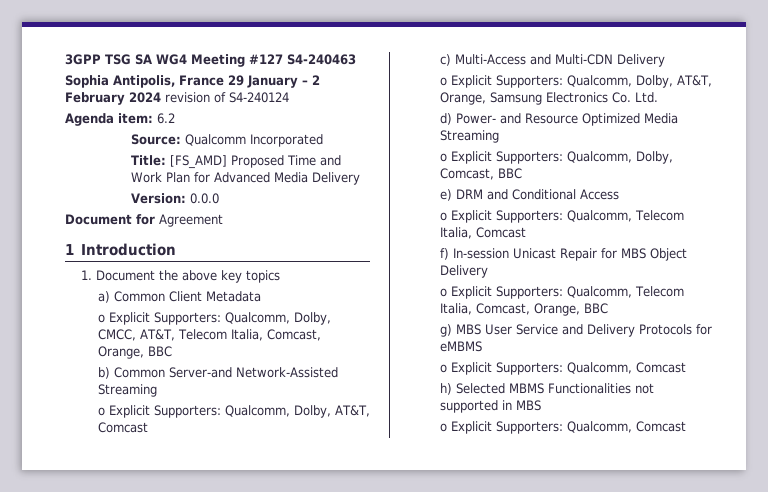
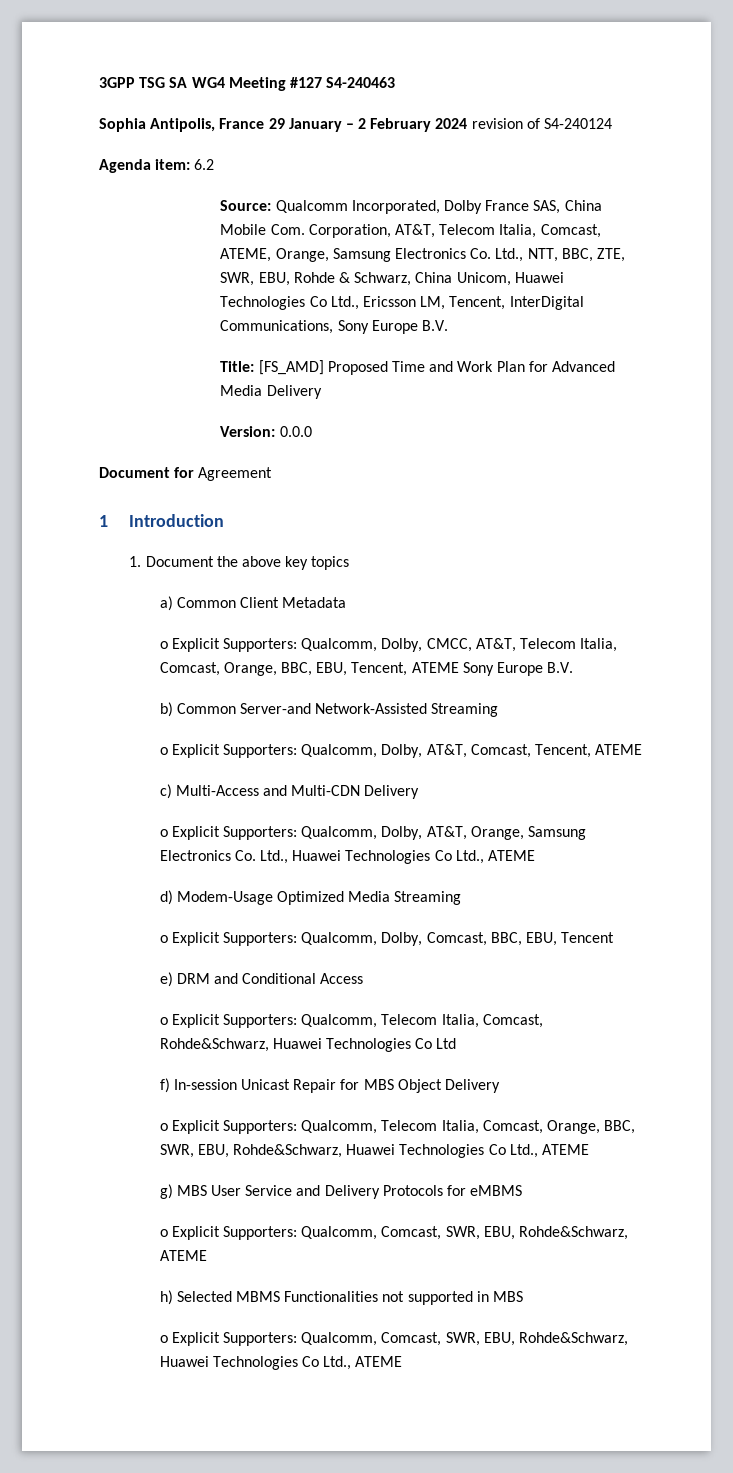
- Source: Qualcomm Incorporated
+ Source: Qualcomm Incorporated, Dolby France SAS, China Mobile Com. Corporation, AT&T, Telecom Italia, Comcast, ATEME, Orange, Samsung Electronics Co. Ltd., NTT, BBC, ZTE, SWR, EBU, Rohde & Schwarz, China Unicom, Huawei Technologies Co Ltd., Ericsson LM, Tencent, InterDigital Communications, Sony Europe B.V.
- o Explicit Supporters: Qualcomm, Dolby, CMCC, AT&T, Telecom Italia, Comcast, Orange, BBC
+ o Explicit Supporters: Qualcomm, Dolby, CMCC, AT&T, Telecom Italia, Comcast, Orange, BBC, EBU, Tencent, ATEME Sony Europe B.V.
- o Explicit Supporters: Qualcomm, Dolby, AT&T, Comcast
+ o Explicit Supporters: Qualcomm, Dolby, AT&T, Comcast, Tencent, ATEME
- o Explicit Supporters: Qualcomm, Dolby, AT&T, Orange, Samsung Electronics Co. Ltd.
- d) Power- and Resource Optimized Media Streaming
+ o Explicit Supporters: Qualcomm, Dolby, AT&T, Orange, Samsung Electronics Co. Ltd., Huawei Technologies Co Ltd., ATEME
+ d) Modem-Usage Optimized Media Streaming
- o Explicit Supporters: Qualcomm, Dolby, Comcast, BBC
+ o Explicit Supporters: Qualcomm, Dolby, Comcast, BBC, EBU, Tencent
- o Explicit Supporters: Qualcomm, Telecom Italia, Comcast
+ o Explicit Supporters: Qualcomm, Telecom Italia, Comcast, Rohde&Schwarz, Huawei Technologies Co Ltd
- o Explicit Supporters: Qualcomm, Telecom Italia, Comcast, Orange, BBC
+ o Explicit Supporters: Qualcomm, Telecom Italia, Comcast, Orange, BBC, SWR, EBU, Rohde&Schwarz, Huawei Technologies Co Ltd., ATEME
  g) MBS User Service and Delivery Protocols for eMBMS
- o Explicit Supporters: Qualcomm, Comcast
+ o Explicit Supporters: Qualcomm, Comcast, SWR, EBU, Rohde&Schwarz, ATEME
  h) Selected MBMS Functionalities not supported in MBS
- o Explicit Supporters: Qualcomm, Comcast
+ o Explicit Supporters: Qualcomm, Comcast, SWR, EBU, Rohde&Schwarz, Huawei Technologies Co Ltd., ATEME

